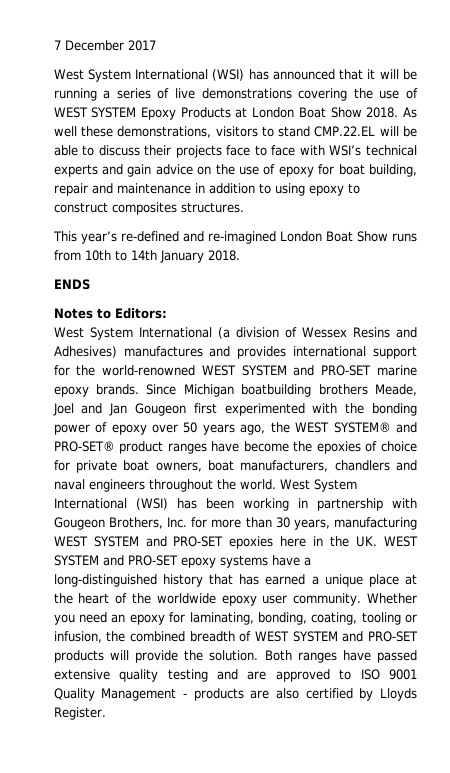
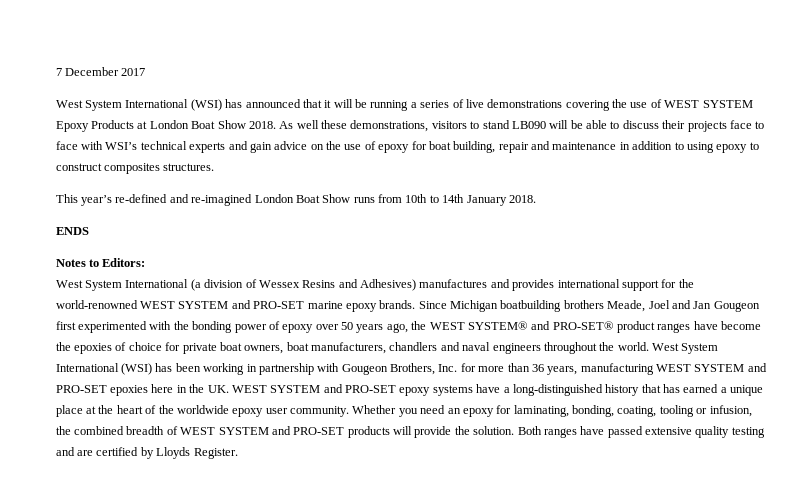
- As well these demonstrations, visitors to stand CMP.22.EL will be able to discuss their projects face to face with WSI’s technical experts and gain advice on the use of epoxy for boat building, repair and maintenance in addition to using epoxy to construct composites structures.
+ As well these demonstrations, visitors to stand LB090 will be able to discuss their projects face to face with WSI’s technical experts and gain advice on the use of epoxy for boat building, repair and maintenance in addition to using epoxy to construct composites structures.
- West System International (WSI) has been working in partnership with Gougeon Brothers, Inc. for more than 30 years, manufacturing WEST SYSTEM and PRO-SET epoxies here in the UK. WEST SYSTEM and PRO-SET epoxy systems have a long-distinguished history that has earned a unique place at the heart of the worldwide epoxy user community.
+ West System International (WSI) has been working in partnership with Gougeon Brothers, Inc. for more than 36 years, manufacturing WEST SYSTEM and PRO-SET epoxies here in the UK. WEST SYSTEM and PRO-SET epoxy systems have a long-distinguished history that has earned a unique place at the heart of the worldwide epoxy user community.
- Both ranges have passed extensive quality testing and are approved to ISO 9001 Quality Management - products are also certified by Lloyds Register.
+ Both ranges have passed extensive quality testing and are certified by Lloyds Register.

